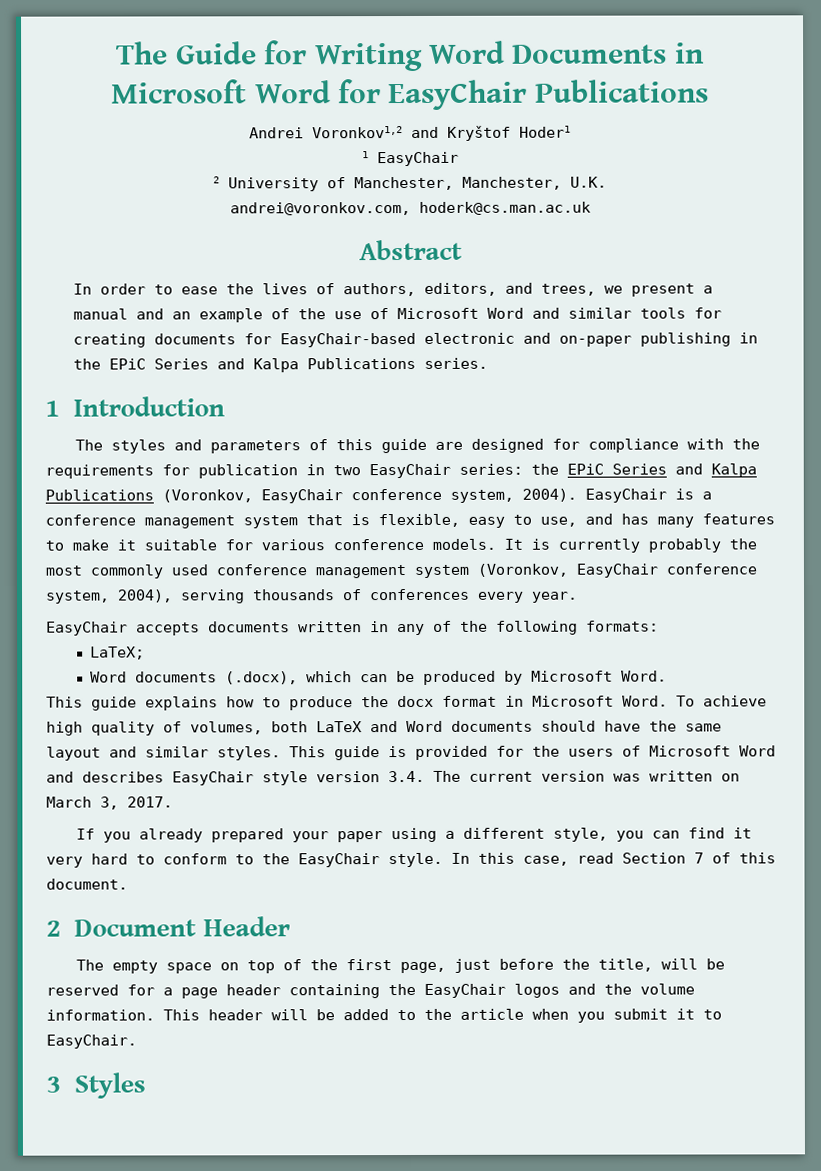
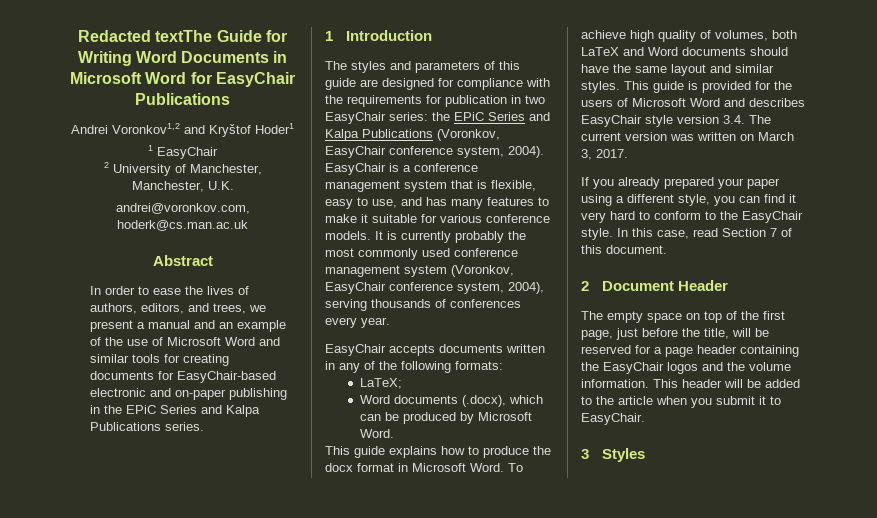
- The Guide for Writing Word Documents in Microsoft Word for EasyChair Publications
+ Redacted textThe Guide for Writing Word Documents in Microsoft Word for EasyChair Publications

